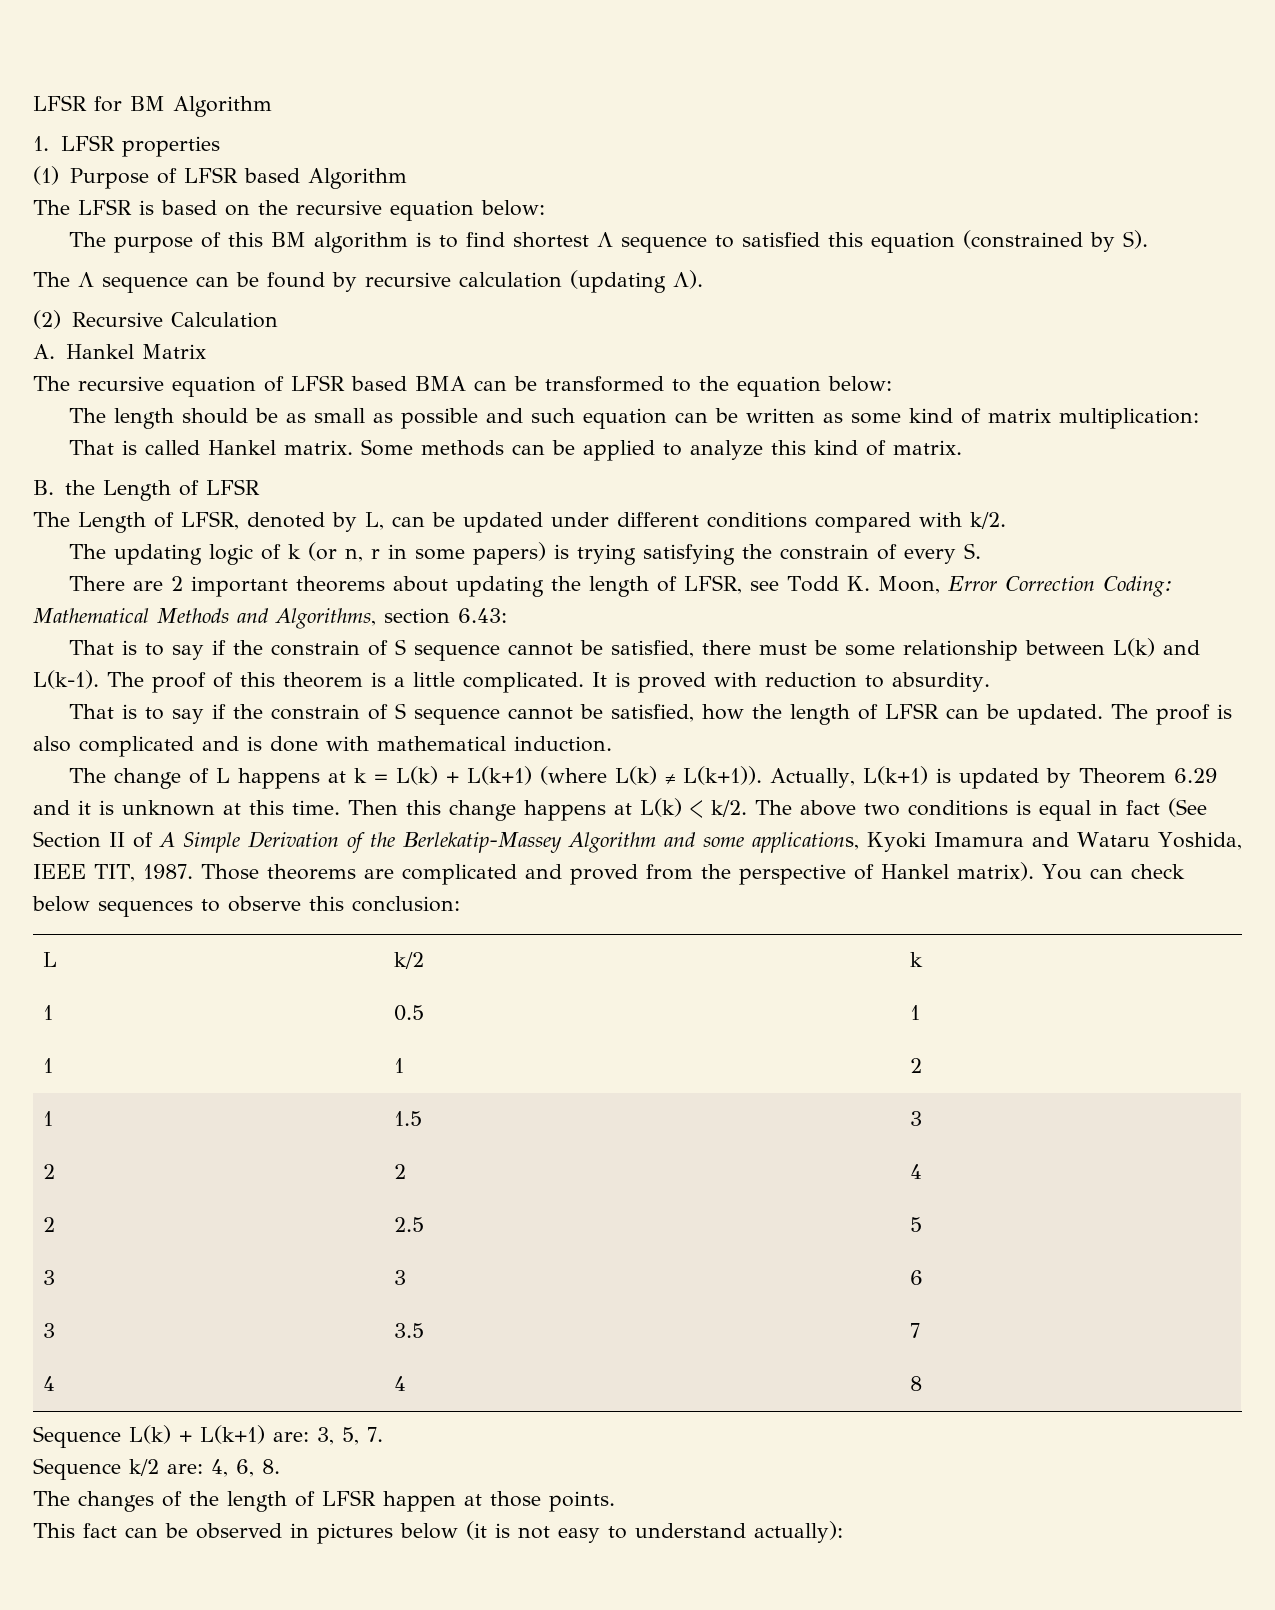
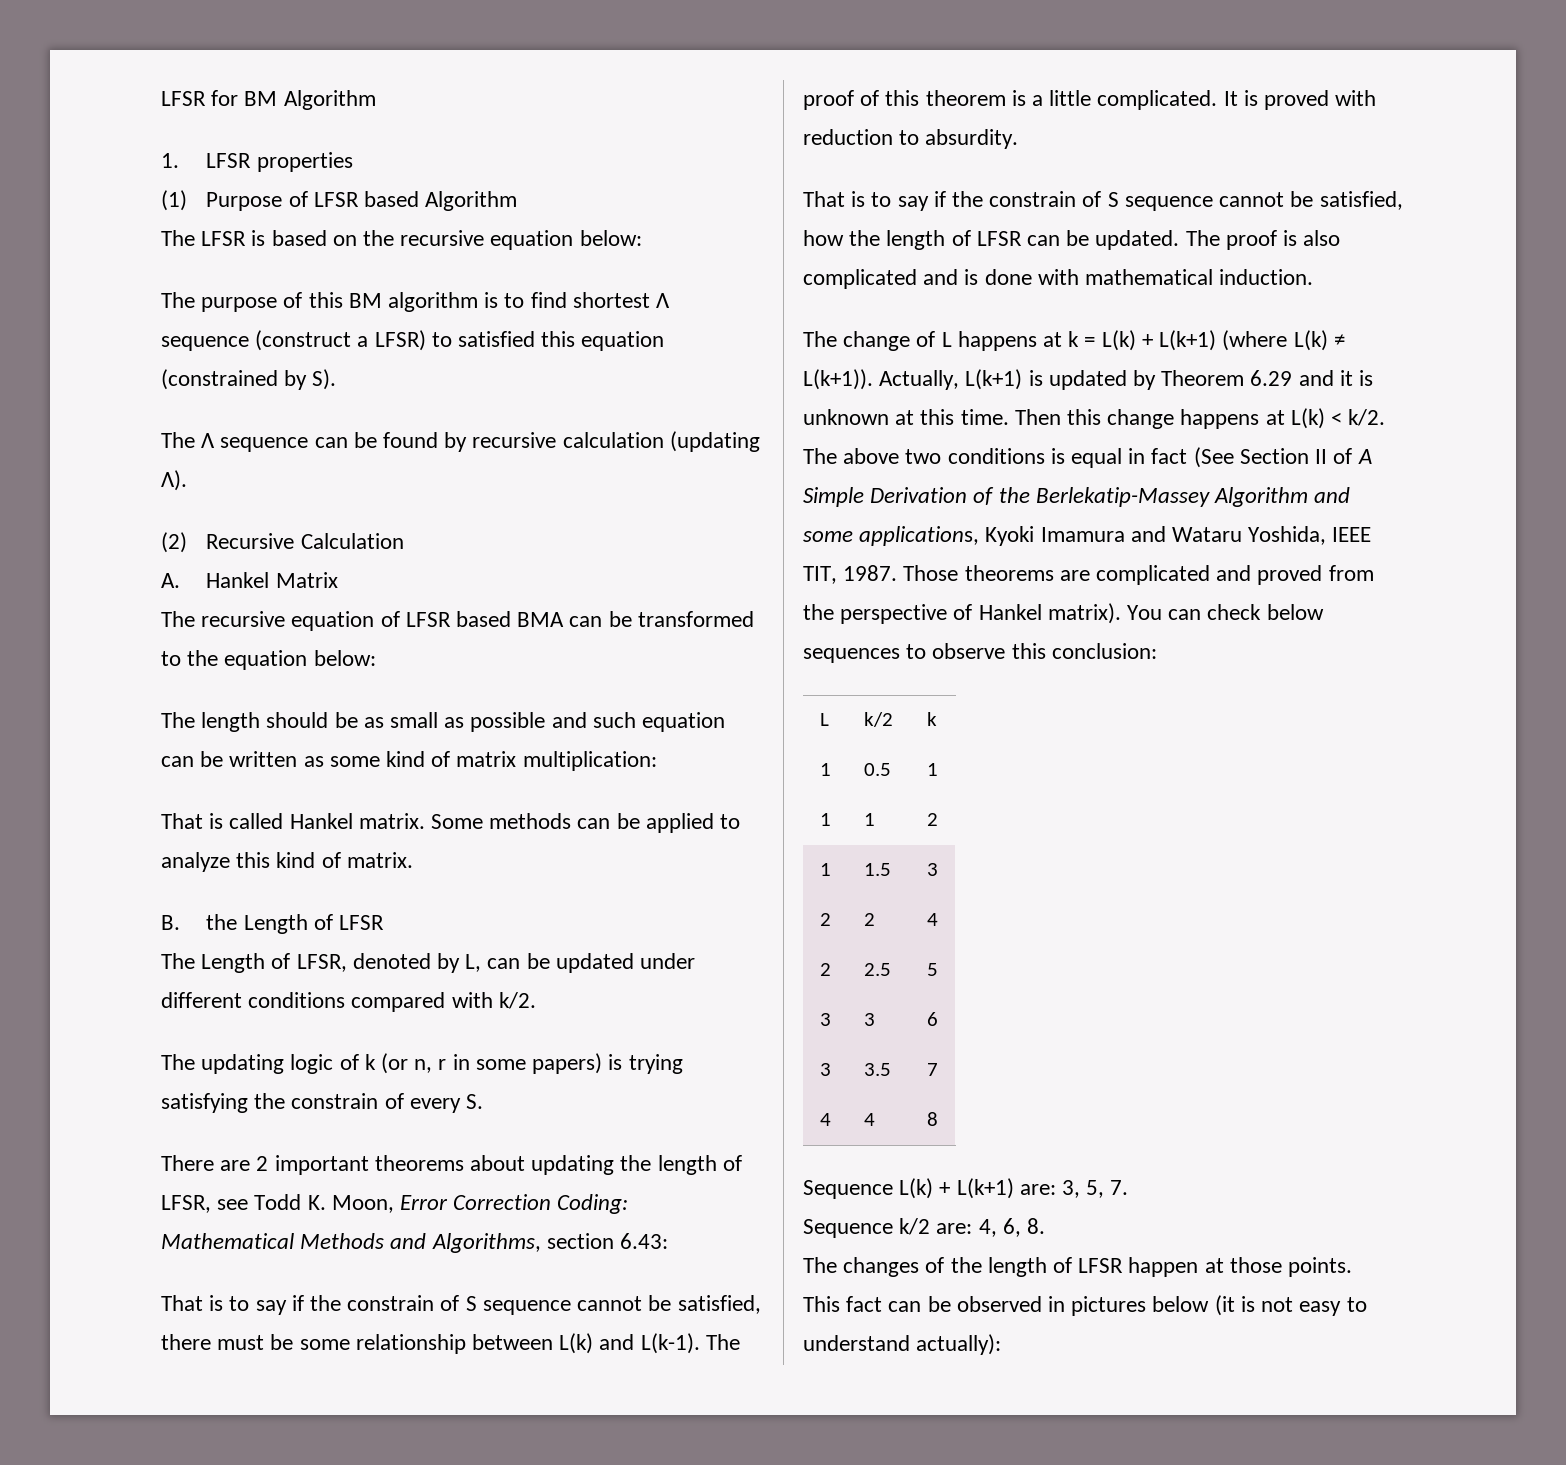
- The purpose of this BM algorithm is to find shortest Λ sequence to satisfied this equation (constrained by S).
+ The purpose of this BM algorithm is to find shortest Λ sequence (construct a LFSR) to satisfied this equation (constrained by S).

